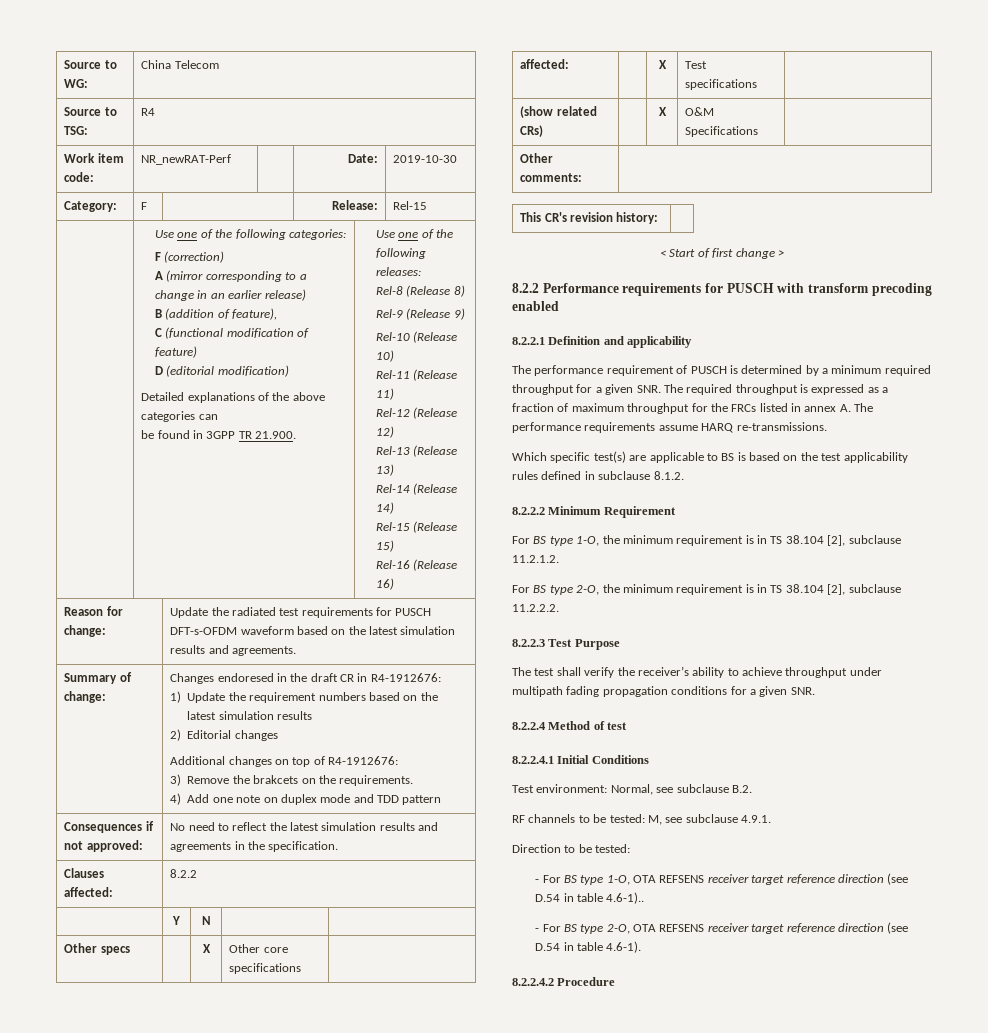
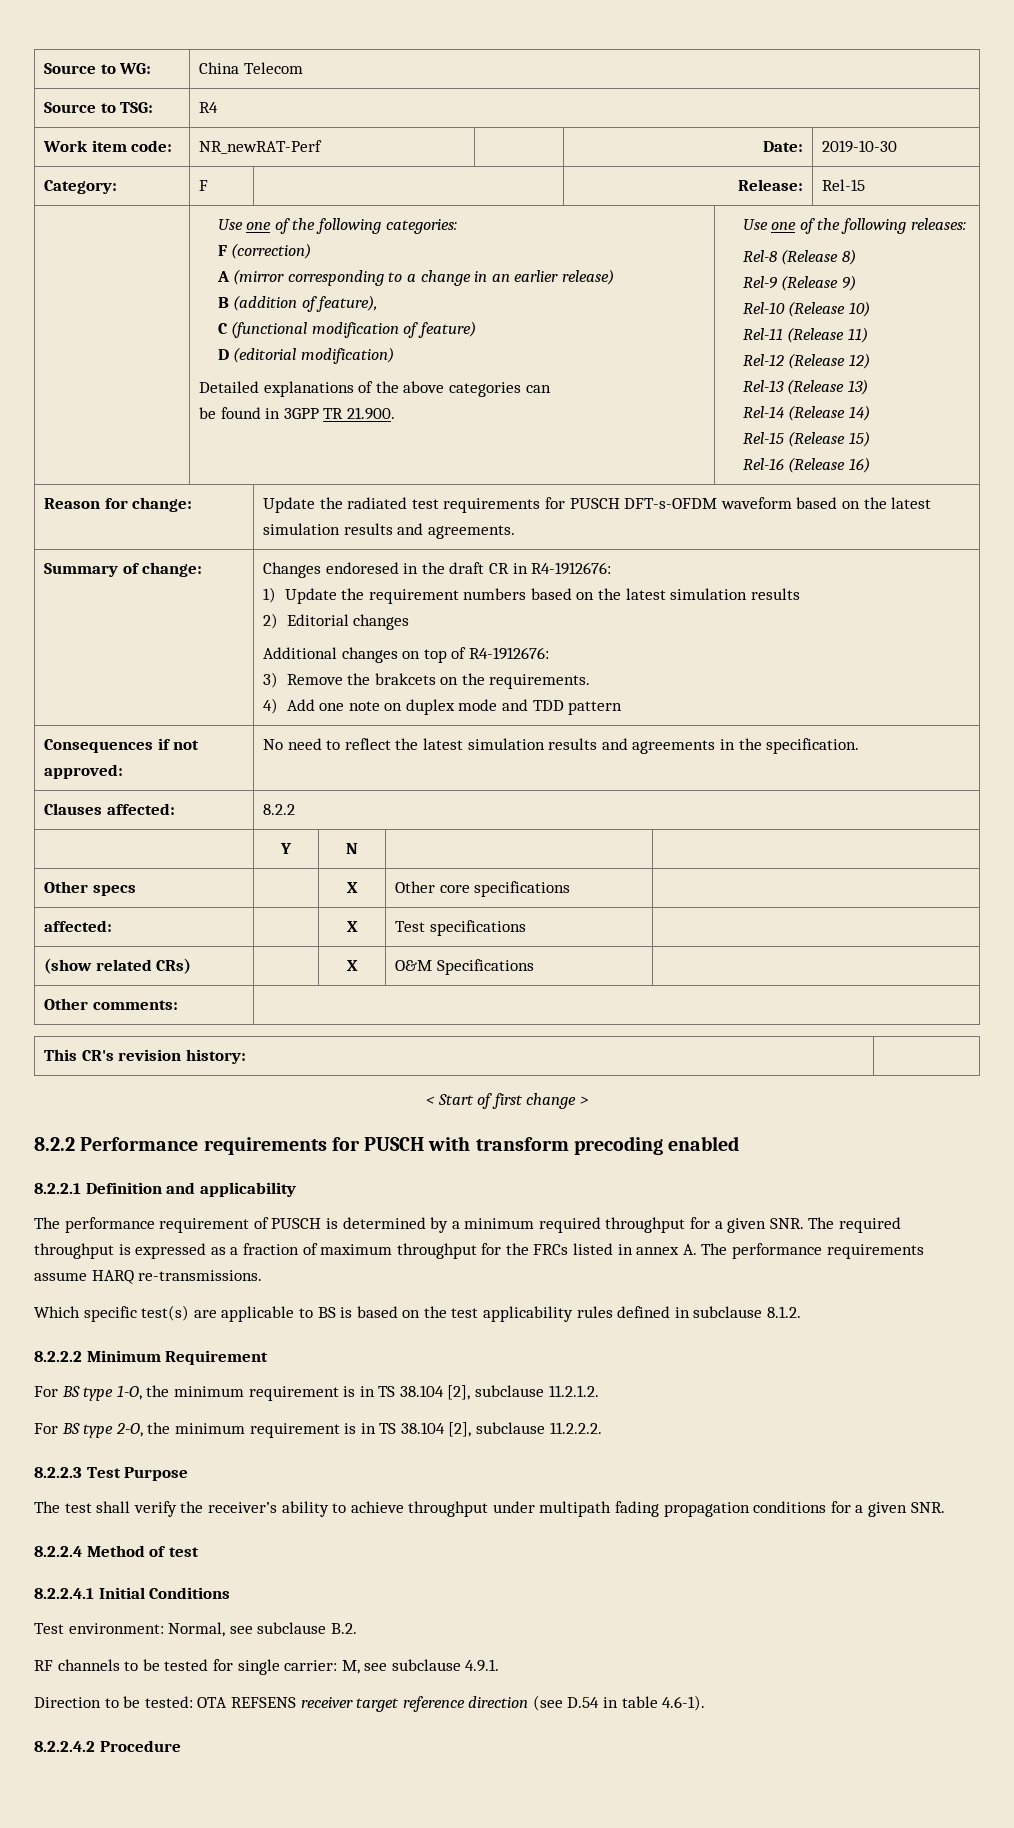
- RF channels to be tested: M, see subclause 4.9.1.
+ RF channels to be tested for single carrier: M, see subclause 4.9.1.
- Direction to be tested:
- - For BS type 1-O, OTA REFSENS receiver target reference direction (see D.54 in table 4.6-1)..
- - For BS type 2-O, OTA REFSENS receiver target reference direction (see D.54 in table 4.6-1).
+ Direction to be tested: OTA REFSENS receiver target reference direction (see D.54 in table 4.6-1).

